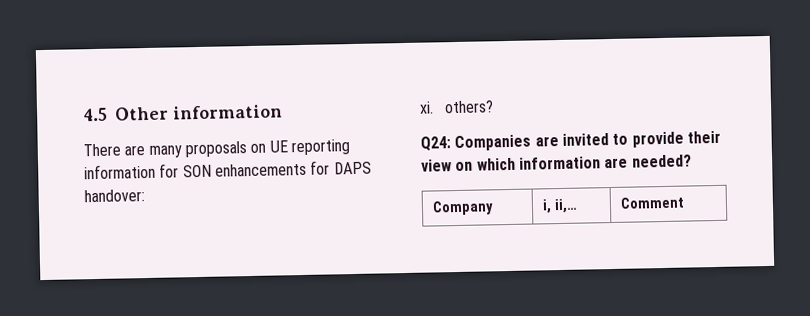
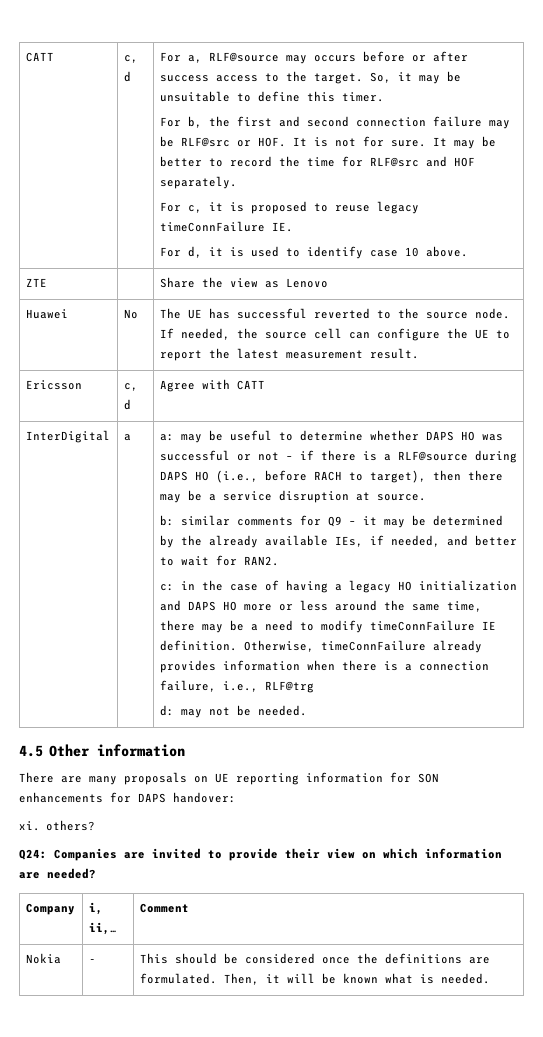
+ CATT | c, d | For a, RLF@source may occurs before or after success access to the target. So, it may be unsuitable to define this timer.
+ For b, the first and second connection failure may be RLF@src or HOF. It is not for sure. It may be better to record the time for RLF@src and HOF separately.
+ For c, it is proposed to reuse legacy timeConnFailure IE.
+ For d, it is used to identify case 10 above.
+ ZTE | | Share the view as Lenovo
+ Huawei | No | The UE has successful reverted to the source node. If needed, the source cell can configure the UE to report the latest measurement result.
+ Ericsson | c, d | Agree with CATT
+ InterDigital | a | a: may be useful to determine whether DAPS HO was successful or not – if there is a RLF@source during DAPS HO (i.e., before RACH to target), then there may be a service disruption at source.
+ b: similar comments for Q9 – it may be determined by the already available IEs, if needed, and better to wait for RAN2.
+ c: in the case of having a legacy HO initialization and DAPS HO more or less around the same time, there may be a need to modify timeConnFailure IE definition. Otherwise, timeConnFailure already provides information when there is a connection failure, i.e., RLF@trg
+ d: may not be needed.
+ Nokia | - | This should be considered once the definitions are formulated. Then, it will be known what is needed.

